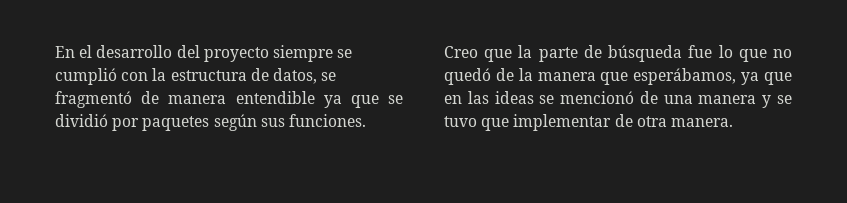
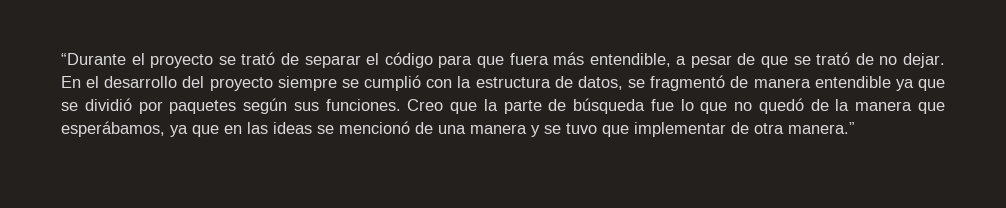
+ “Durante el proyecto se trató de separar el código para que fuera más entendible, a pesar de que se trató de no dejar.
- Creo que la parte de búsqueda fue lo que no quedó de la manera que esperábamos, ya que en las ideas se mencionó de una manera y se tuvo que implementar de otra manera.
+ Creo que la parte de búsqueda fue lo que no quedó de la manera que esperábamos, ya que en las ideas se mencionó de una manera y se tuvo que implementar de otra manera.”

